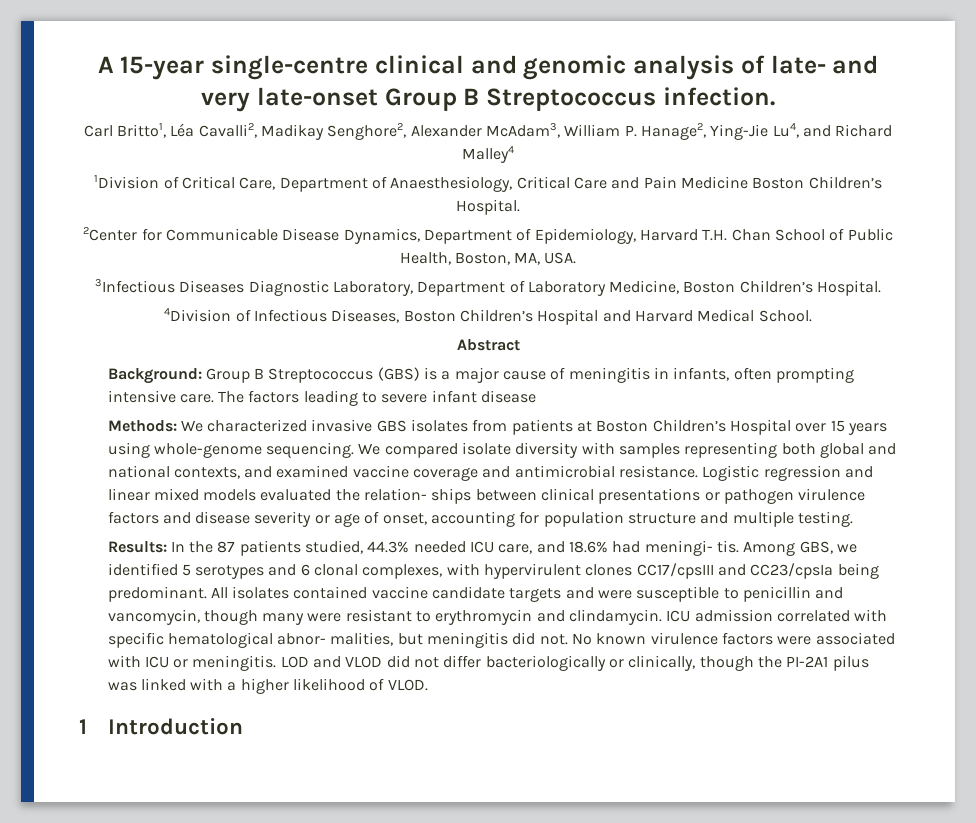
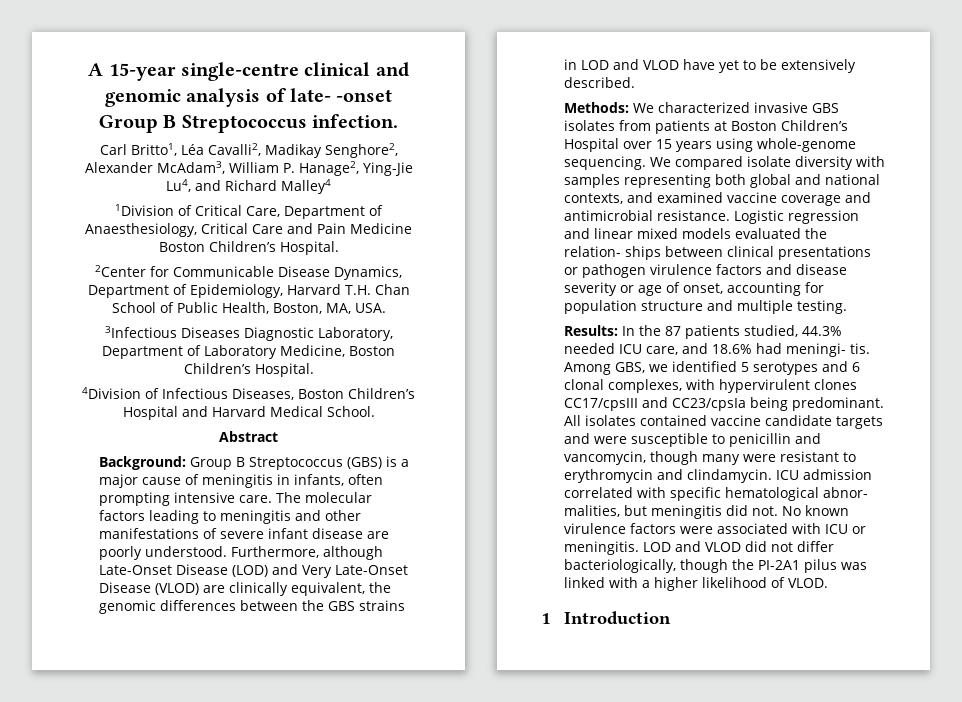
- A 15-year single-centre clinical and genomic analysis of late- and very late-onset Group B Streptococcus infection.
+ A 15-year single-centre clinical and genomic analysis of late- -onset Group B Streptococcus infection.
- The factors leading to severe infant disease
+ The molecular factors leading to meningitis and other manifestations of severe infant disease are poorly understood. Furthermore, although Late-Onset Disease (LOD) and Very Late-Onset Disease (VLOD) are clinically equivalent, the genomic differences between the GBS strains in LOD and VLOD have yet to be extensively described.
- LOD and VLOD did not differ bacteriologically or clinically, though the PI-2A1 pilus was linked with a higher likelihood of VLOD.
+ LOD and VLOD did not differ bacteriologically, though the PI-2A1 pilus was linked with a higher likelihood of VLOD.

